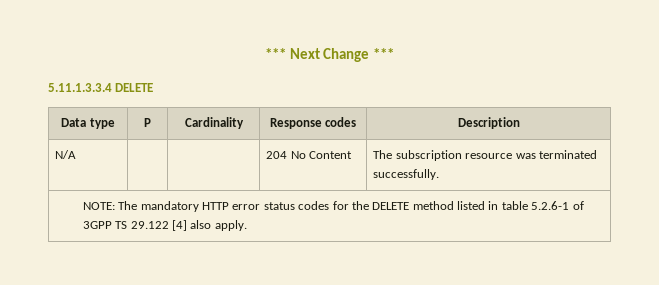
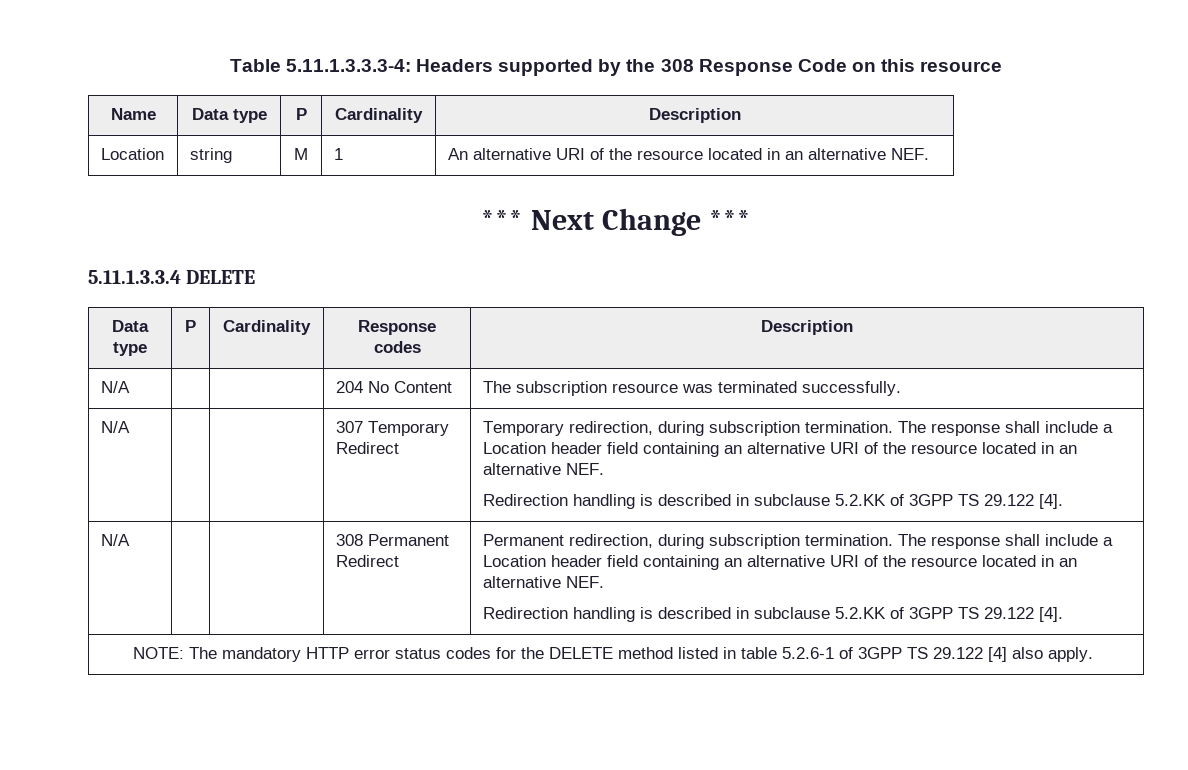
+ Table 5.11.1.3.3.3-4: Headers supported by the 308 Response Code on this resource
+ Name | Data type | P | Cardinality | Description
+ Location | string | M | 1 | An alternative URI of the resource located in an alternative NEF.
+ N/A | | | 307 Temporary Redirect | Temporary redirection, during subscription termination. The response shall include a Location header field containing an alternative URI of the resource located in an alternative NEF.
+ Redirection handling is described in subclause 5.2.KK of 3GPP TS 29.122 [4].
+ N/A | | | 308 Permanent Redirect | Permanent redirection, during subscription termination. The response shall include a Location header field containing an alternative URI of the resource located in an alternative NEF.
+ Redirection handling is described in subclause 5.2.KK of 3GPP TS 29.122 [4].

